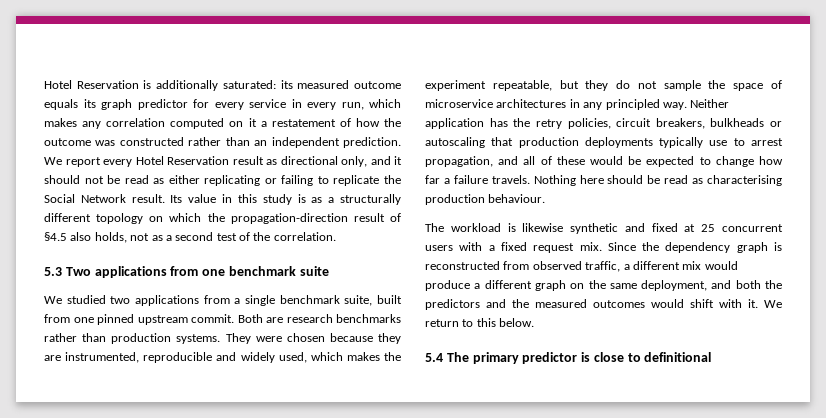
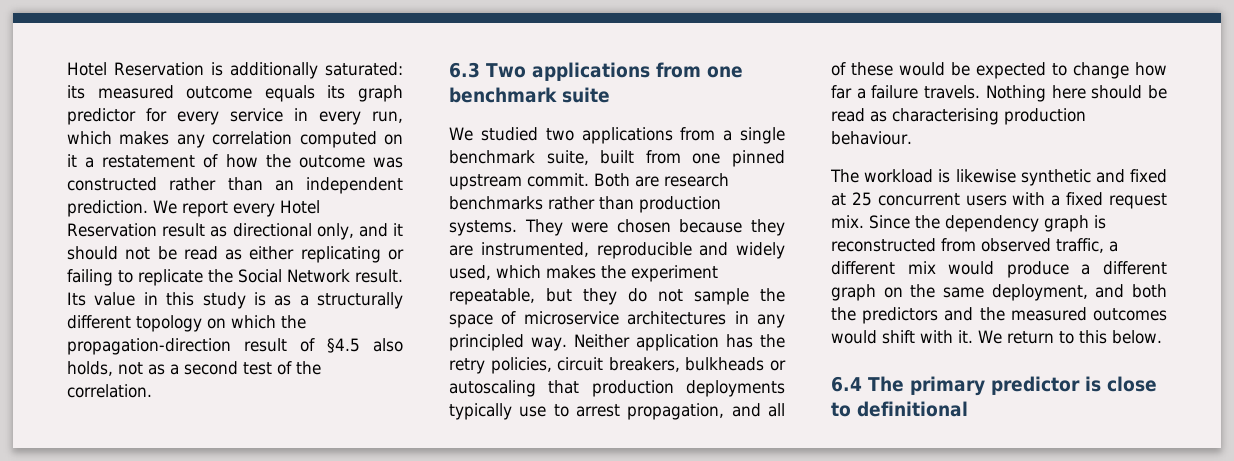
- 5.3 Two applications from one benchmark suite
+ 6.3 Two applications from one benchmark suite
- 5.4 The primary predictor is close to definitional
+ 6.4 The primary predictor is close to definitional

